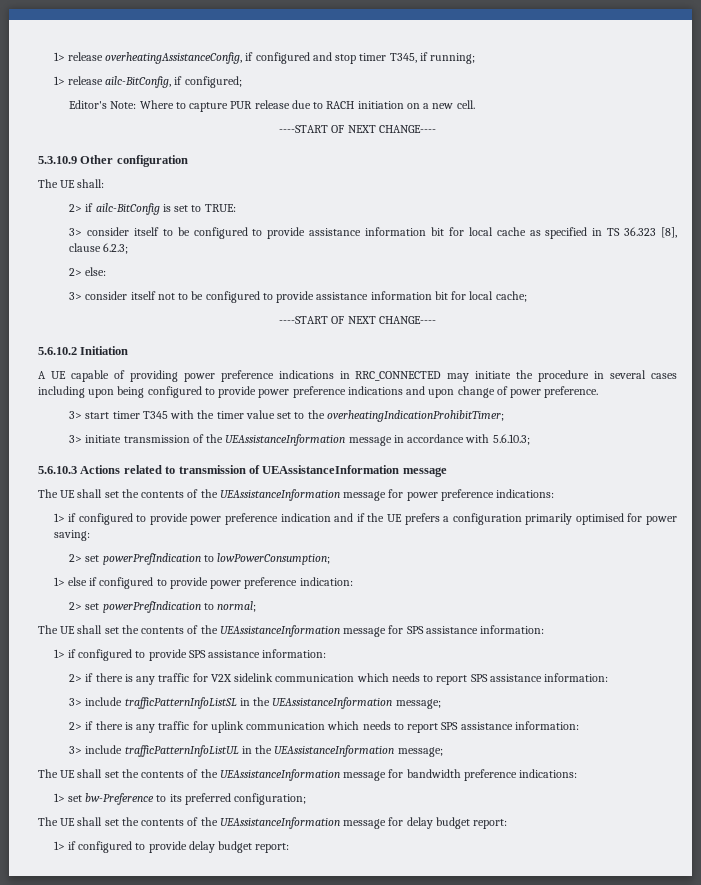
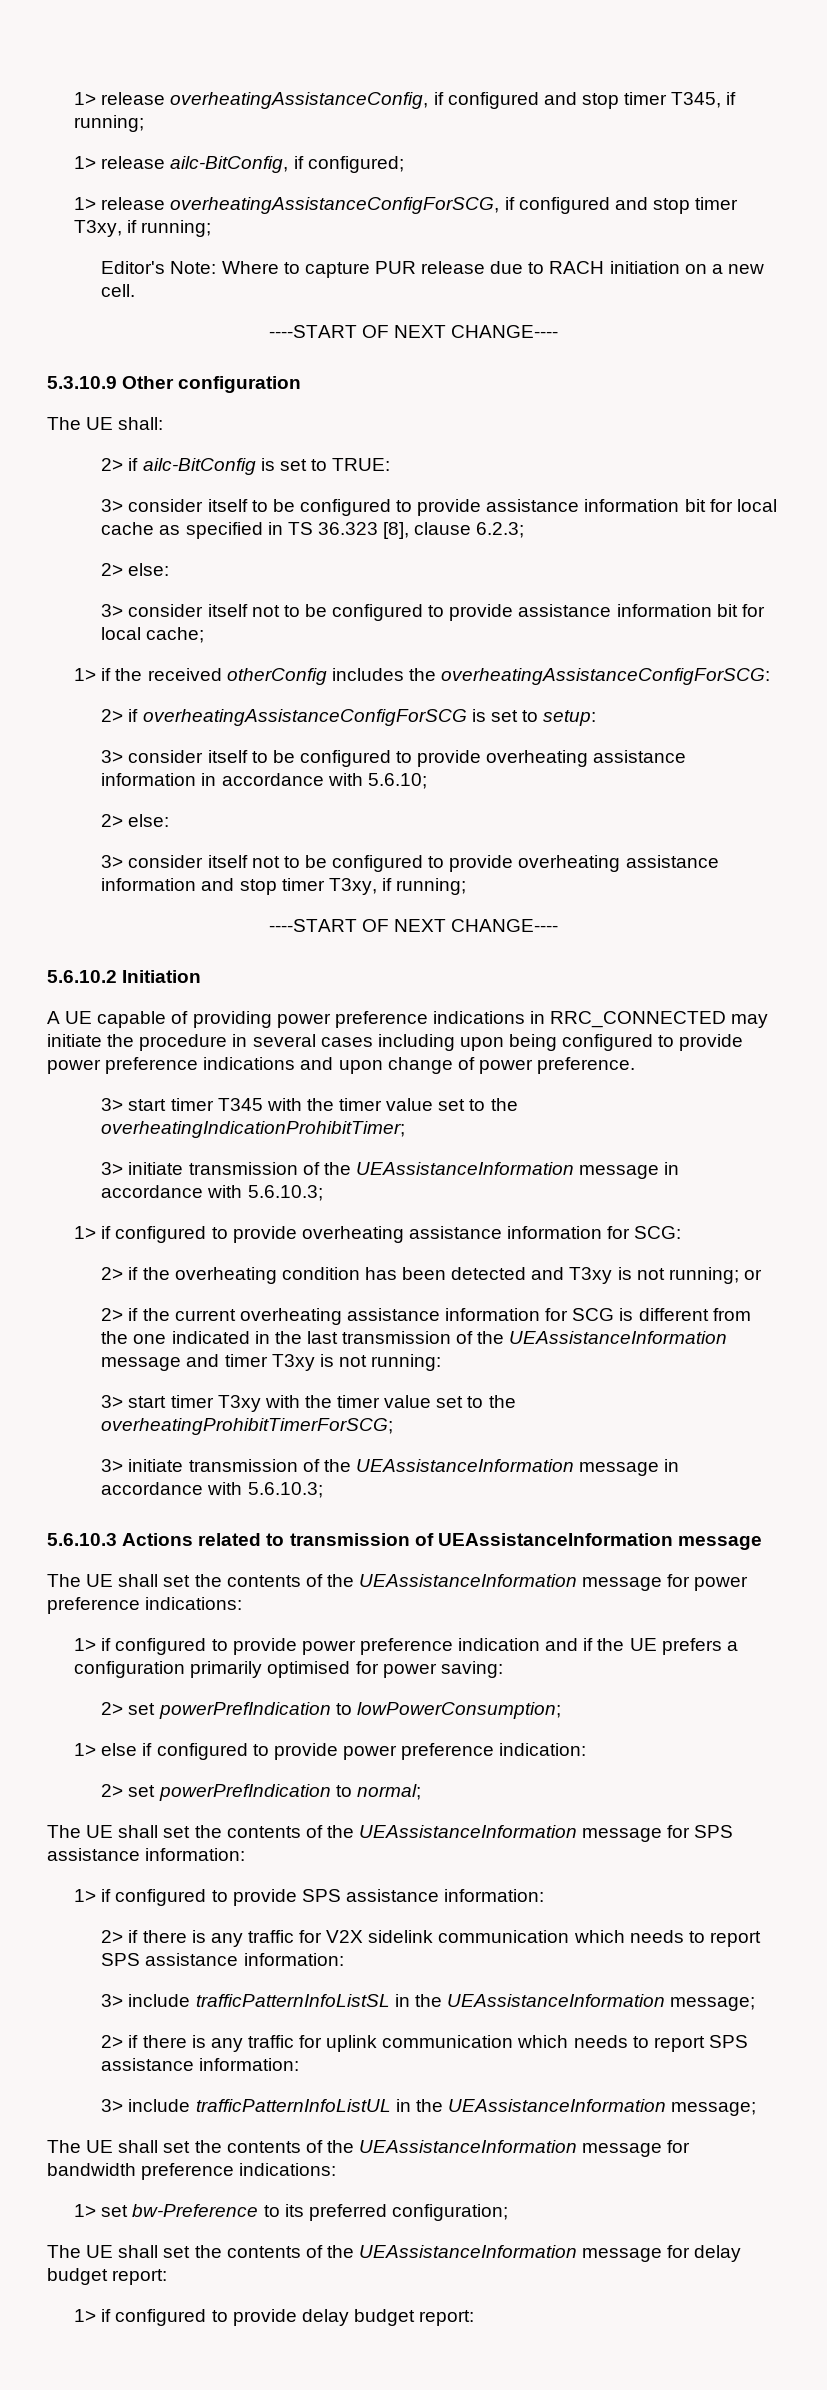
+ 1> release overheatingAssistanceConfigForSCG, if configured and stop timer T3xy, if running;
+ 1> if the received otherConfig includes the overheatingAssistanceConfigForSCG:
+ 2> if overheatingAssistanceConfigForSCG is set to setup:
+ 3> consider itself to be configured to provide overheating assistance information in accordance with 5.6.10;
+ 2> else:
+ 3> consider itself not to be configured to provide overheating assistance information and stop timer T3xy, if running;
+ 1> if configured to provide overheating assistance information for SCG:
+ 2> if the overheating condition has been detected and T3xy is not running; or
+ 2> if the current overheating assistance information for SCG is different from the one indicated in the last transmission of the UEAssistanceInformation message and timer T3xy is not running:
+ 3> start timer T3xy with the timer value set to the overheatingProhibitTimerForSCG;
+ 3> initiate transmission of the UEAssistanceInformation message in accordance with 5.6.10.3;

